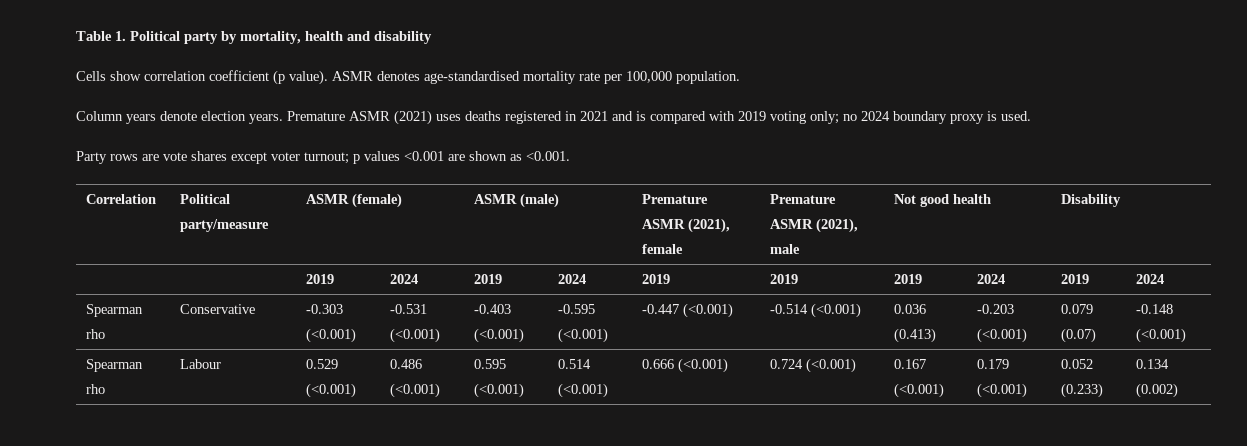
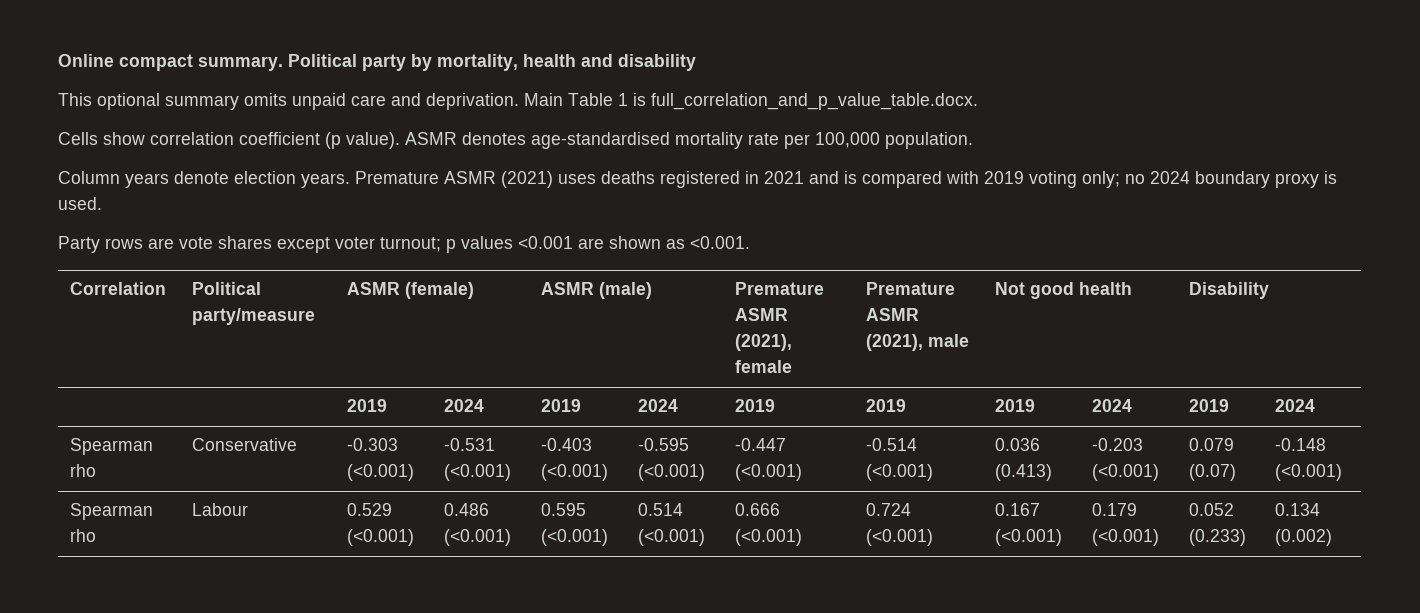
- Table 1. Political party by mortality, health and disability
+ Online compact summary. Political party by mortality, health and disability
+ This optional summary omits unpaid care and deprivation. Main Table 1 is full_correlation_and_p_value_table.docx.

